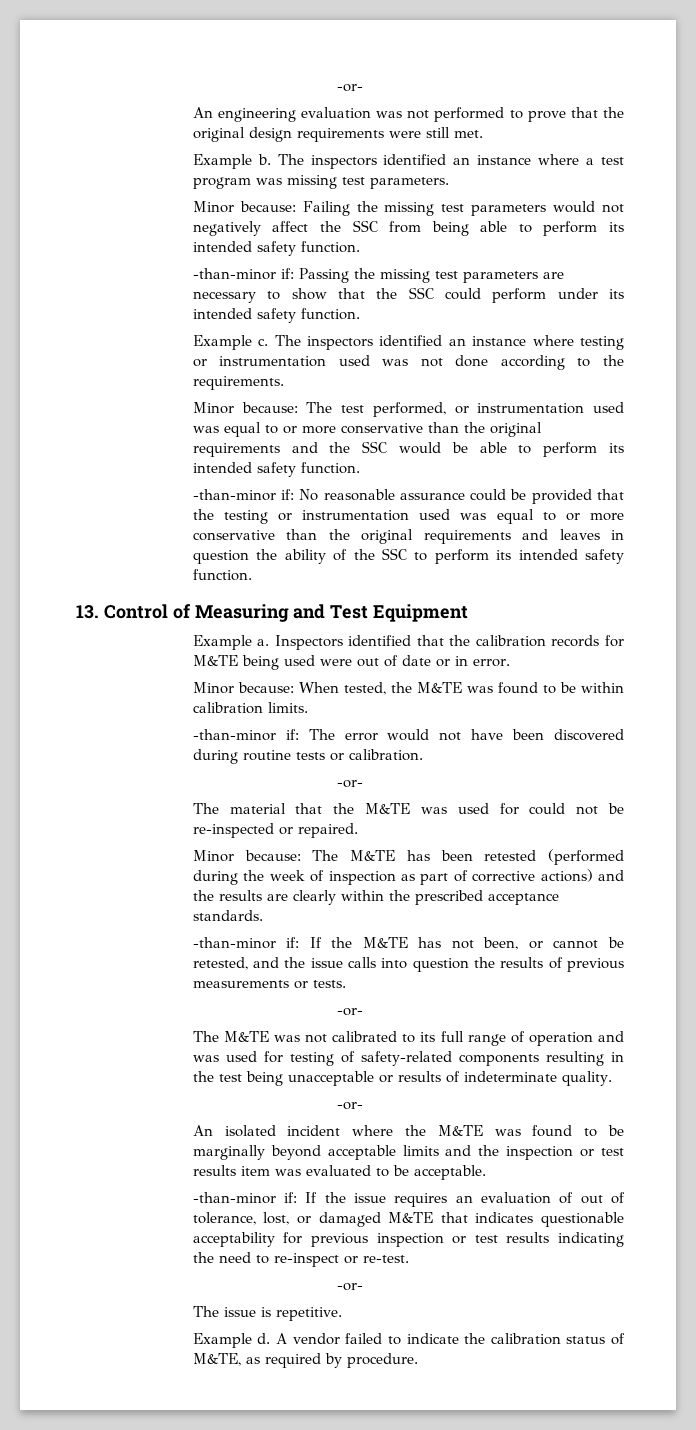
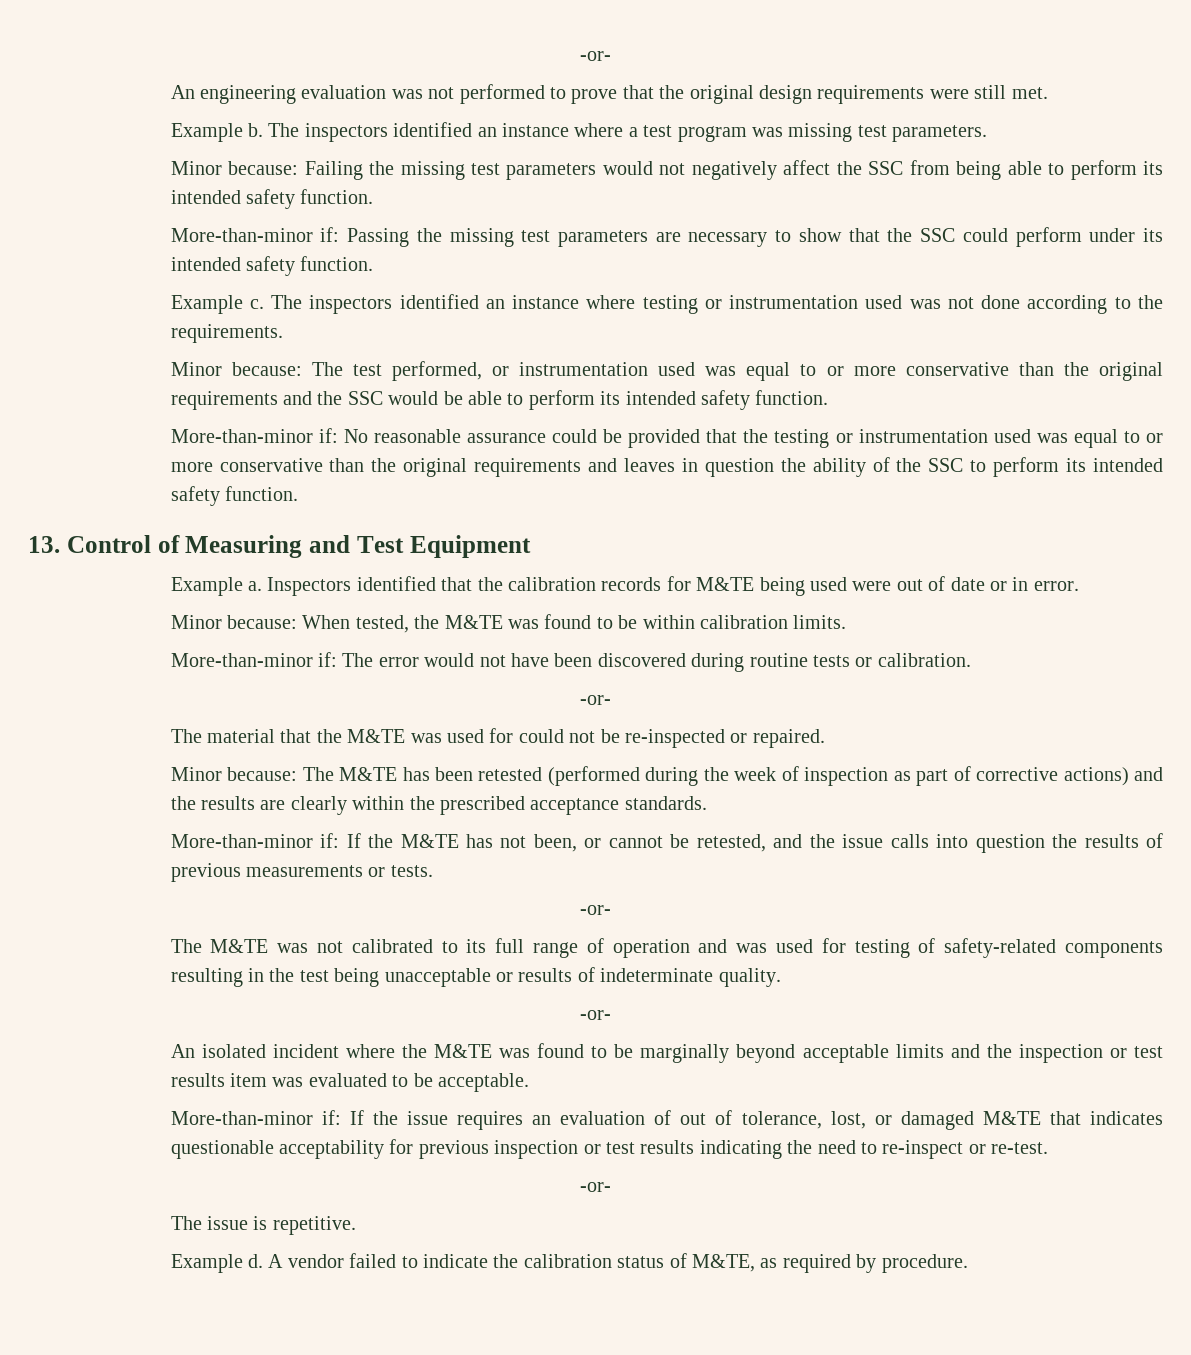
- -than-minor if: Passing the missing test parameters are necessary to show that the SSC could perform under its intended safety function.
+ More-than-minor if: Passing the missing test parameters are necessary to show that the SSC could perform under its intended safety function.
- -than-minor if: No reasonable assurance could be provided that the testing or instrumentation used was equal to or more conservative than the original requirements and leaves in question the ability of the SSC to perform its intended safety function.
+ More-than-minor if: No reasonable assurance could be provided that the testing or instrumentation used was equal to or more conservative than the original requirements and leaves in question the ability of the SSC to perform its intended safety function.
- -than-minor if: The error would not have been discovered during routine tests or calibration.
+ More-than-minor if: The error would not have been discovered during routine tests or calibration.
- -than-minor if: If the M&TE has not been, or cannot be retested, and the issue calls into question the results of previous measurements or tests.
+ More-than-minor if: If the M&TE has not been, or cannot be retested, and the issue calls into question the results of previous measurements or tests.
- -than-minor if: If the issue requires an evaluation of out of tolerance, lost, or damaged M&TE that indicates questionable acceptability for previous inspection or test results indicating the need to re-inspect or re-test.
+ More-than-minor if: If the issue requires an evaluation of out of tolerance, lost, or damaged M&TE that indicates questionable acceptability for previous inspection or test results indicating the need to re-inspect or re-test.

